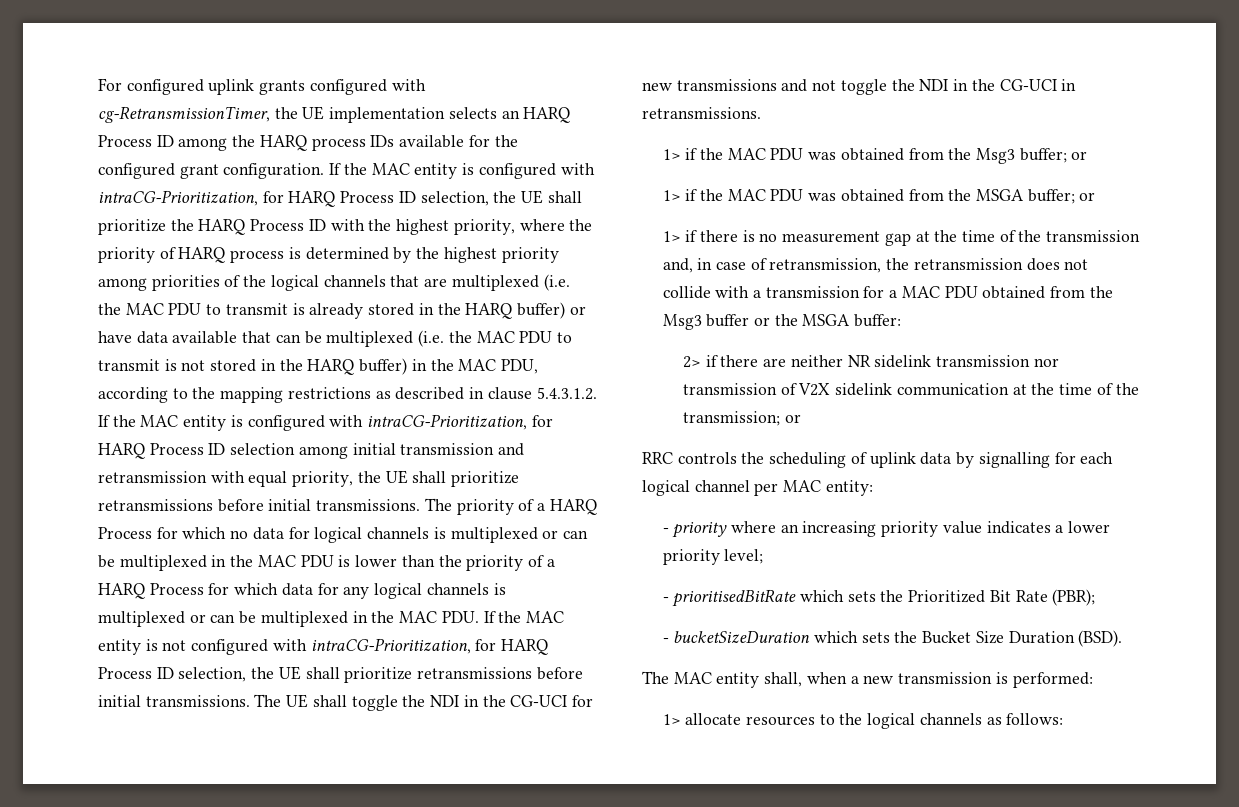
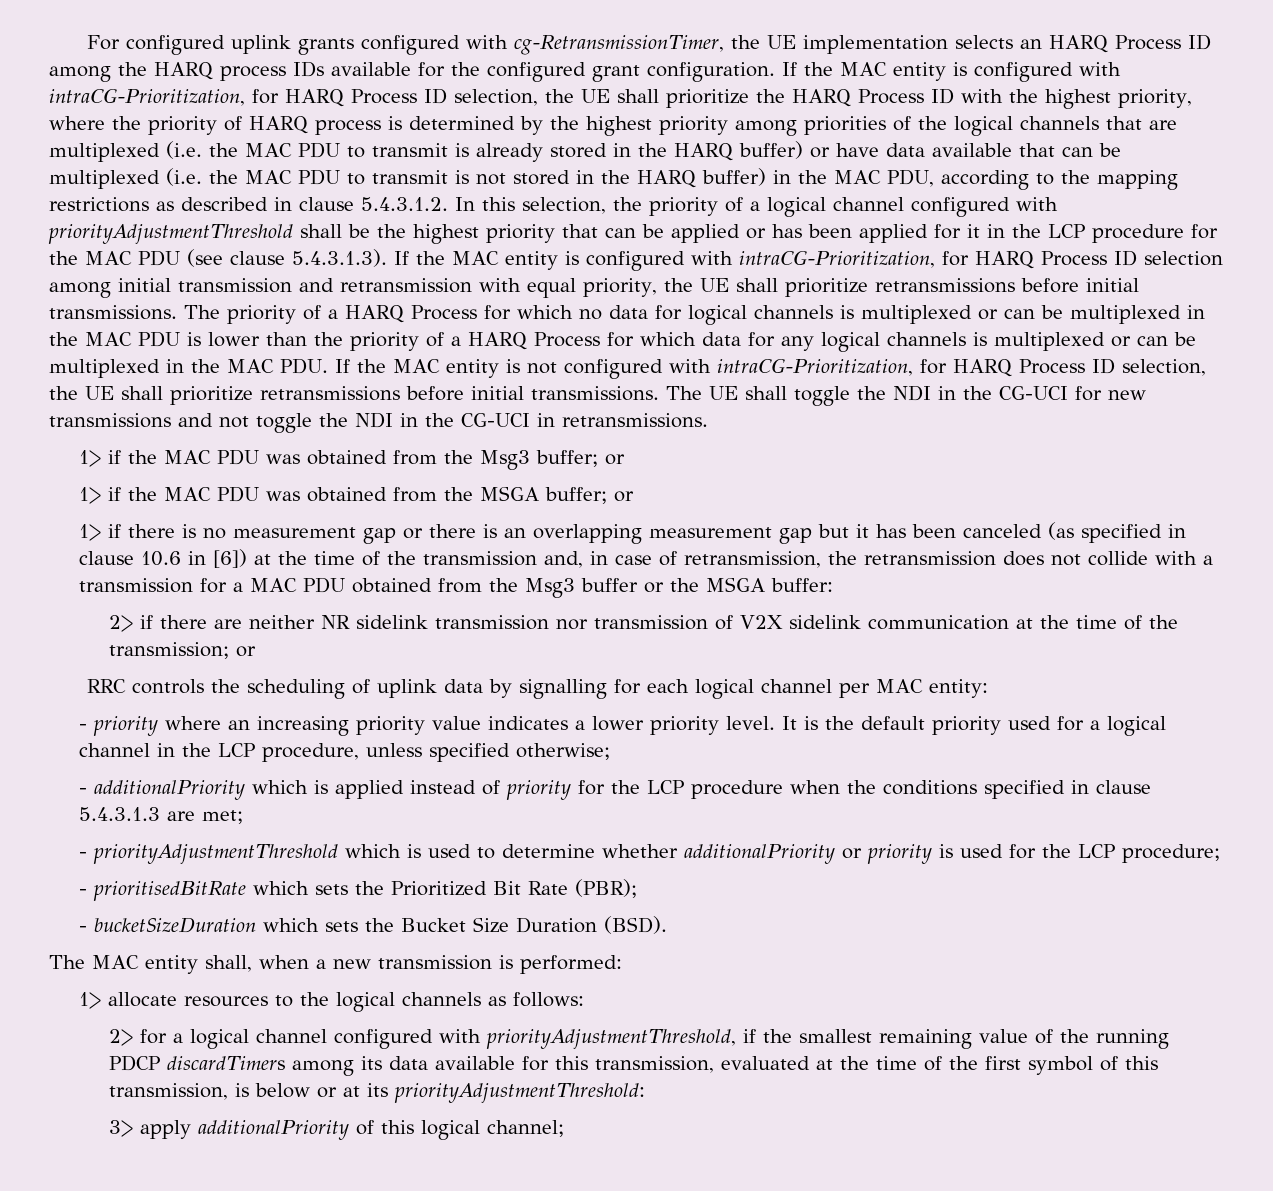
- If the MAC entity is configured with intraCG-Prioritization, for HARQ Process ID selection, the UE shall prioritize the HARQ Process ID with the highest priority, where the priority of HARQ process is determined by the highest priority among priorities of the logical channels that are multiplexed (i.e. the MAC PDU to transmit is already stored in the HARQ buffer) or have data available that can be multiplexed (i.e. the MAC PDU to transmit is not stored in the HARQ buffer) in the MAC PDU, according to the mapping restrictions as described in clause 5.4.3.1.2. If the MAC entity is configured with intraCG-Prioritization, for HARQ Process ID selection among initial transmission and retransmission with equal priority, the UE shall prioritize retransmissions before initial transmissions.
+ If the MAC entity is configured with intraCG-Prioritization, for HARQ Process ID selection, the UE shall prioritize the HARQ Process ID with the highest priority, where the priority of HARQ process is determined by the highest priority among priorities of the logical channels that are multiplexed (i.e. the MAC PDU to transmit is already stored in the HARQ buffer) or have data available that can be multiplexed (i.e. the MAC PDU to transmit is not stored in the HARQ buffer) in the MAC PDU, according to the mapping restrictions as described in clause 5.4.3.1.2. In this selection, the priority of a logical channel configured with priorityAdjustmentThreshold shall be the highest priority that can be applied or has been applied for it in the LCP procedure for the MAC PDU (see clause 5.4.3.1.3). If the MAC entity is configured with intraCG-Prioritization, for HARQ Process ID selection among initial transmission and retransmission with equal priority, the UE shall prioritize retransmissions before initial transmissions.
- 1> if there is no measurement gap at the time of the transmission and, in case of retransmission, the retransmission does not collide with a transmission for a MAC PDU obtained from the Msg3 buffer or the MSGA buffer:
+ 1> if there is no measurement gap or there is an overlapping measurement gap but it has been canceled (as specified in clause 10.6 in [6]) at the time of the transmission and, in case of retransmission, the retransmission does not collide with a transmission for a MAC PDU obtained from the Msg3 buffer or the MSGA buffer:
- - priority where an increasing priority value indicates a lower priority level;
+ - priority where an increasing priority value indicates a lower priority level. It is the default priority used for a logical channel in the LCP procedure, unless specified otherwise;
+ - additionalPriority which is applied instead of priority for the LCP procedure when the conditions specified in clause 5.4.3.1.3 are met;
+ - priorityAdjustmentThreshold which is used to determine whether additionalPriority or priority is used for the LCP procedure;
+ 2> for a logical channel configured with priorityAdjustmentThreshold, if the smallest remaining value of the running PDCP discardTimers among its data available for this transmission, evaluated at the time of the first symbol of this transmission, is below or at its priorityAdjustmentThreshold:
+ 3> apply additionalPriority of this logical channel;

